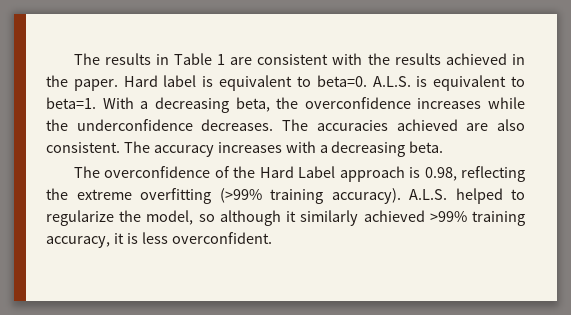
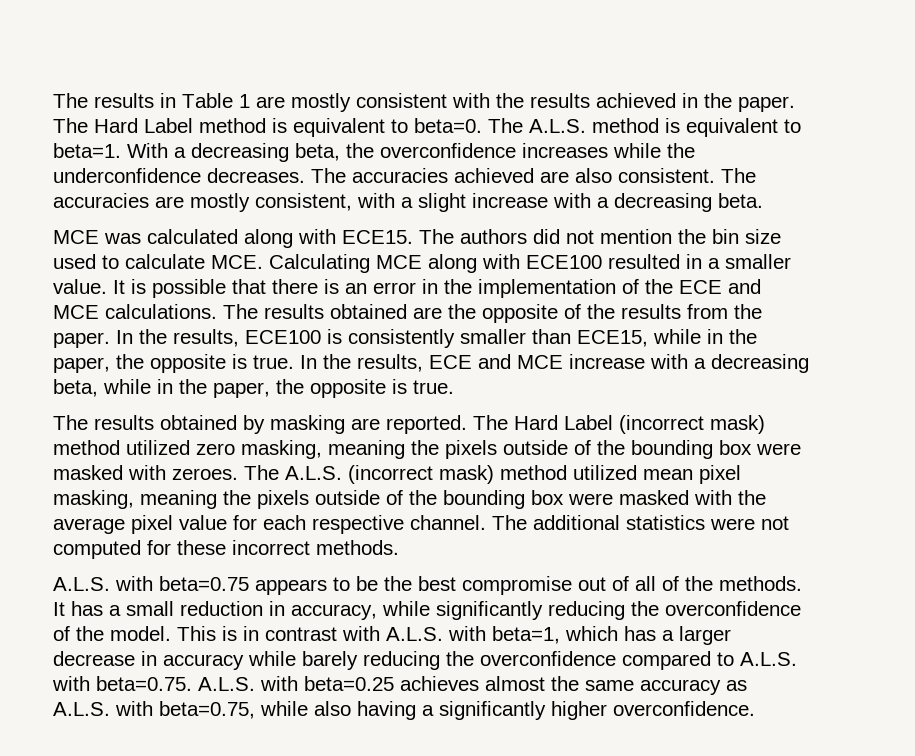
- The results in Table 1 are consistent with the results achieved in the paper.
+ The results in Table 1 are mostly consistent with the results achieved in the paper.
- Hard label is equivalent to beta=0.
+ The Hard Label method is equivalent to beta=0.
- A.L.S. is equivalent to beta=1.
+ The A.L.S. method is equivalent to beta=1.
- The accuracy increases with a decreasing beta.
- The overconfidence of the Hard Label approach is 0.98, reflecting the extreme overfitting (>99% training accuracy). A.L.S. helped to regularize the model, so although it similarly achieved >99% training accuracy, it is less overconfident.
+ The accuracies are mostly consistent, with a slight increase with a decreasing beta.
+ MCE was calculated along with ECE15. The authors did not mention the bin size used to calculate MCE. Calculating MCE along with ECE100 resulted in a smaller value. It is possible that there is an error in the implementation of the ECE and MCE calculations. The results obtained are the opposite of the results from the paper. In the results, ECE100 is consistently smaller than ECE15, while in the paper, the opposite is true. In the results, ECE and MCE increase with a decreasing beta, while in the paper, the opposite is true.
+ The results obtained by masking are reported. The Hard Label (incorrect mask) method utilized zero masking, meaning the pixels outside of the bounding box were masked with zeroes. The A.L.S. (incorrect mask) method utilized mean pixel masking, meaning the pixels outside of the bounding box were masked with the average pixel value for each respective channel. The additional statistics were not computed for these incorrect methods.
+ A.L.S. with beta=0.75 appears to be the best compromise out of all of the methods. It has a small reduction in accuracy, while significantly reducing the overconfidence of the model. This is in contrast with A.L.S. with beta=1, which has a larger decrease in accuracy while barely reducing the overconfidence compared to A.L.S. with beta=0.75. A.L.S. with beta=0.25 achieves almost the same accuracy as A.L.S. with beta=0.75, while also having a significantly higher overconfidence.

